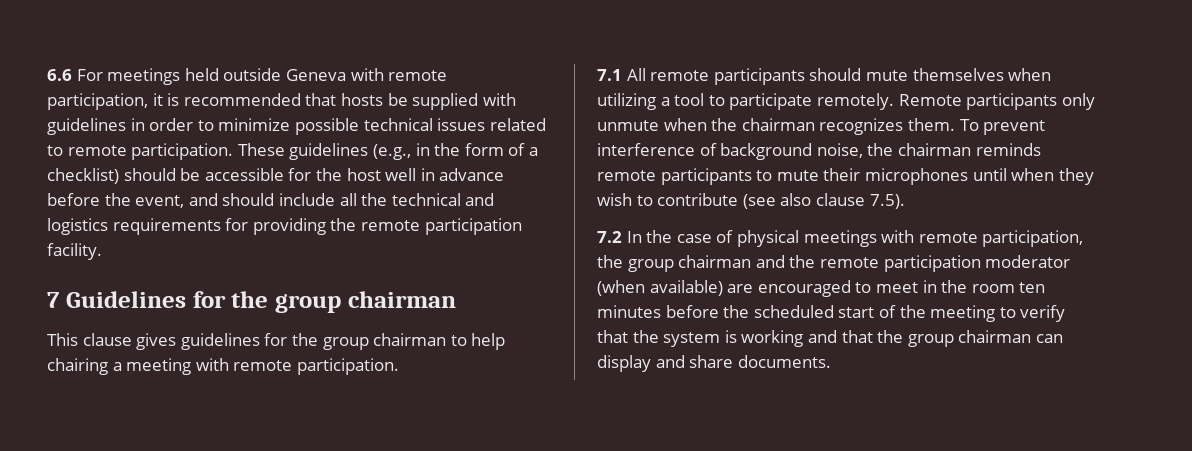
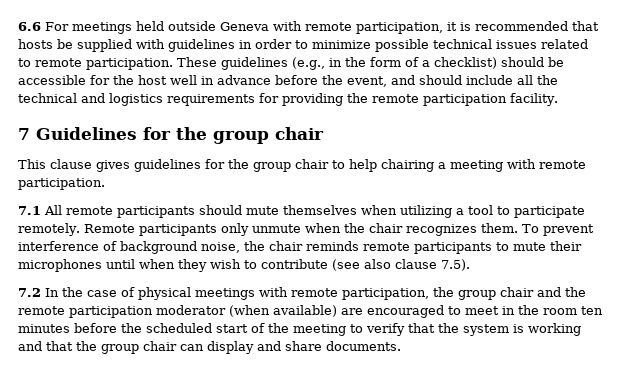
- 7 Guidelines for the group chairman
+ 7 Guidelines for the group chair
- This clause gives guidelines for the group chairman to help chairing a meeting with remote participation.
+ This clause gives guidelines for the group chair to help chairing a meeting with remote participation.
- Remote participants only unmute when the chairman recognizes them.
+ Remote participants only unmute when the chair recognizes them.
- To prevent interference of background noise, the chairman reminds remote participants to mute their microphones until when they wish to contribute (see also clause 7.5).
+ To prevent interference of background noise, the chair reminds remote participants to mute their microphones until when they wish to contribute (see also clause 7.5).
- 7.2 In the case of physical meetings with remote participation, the group chairman and the remote participation moderator (when available) are encouraged to meet in the room ten minutes before the scheduled start of the meeting to verify that the system is working and that the group chairman can display and share documents.
+ 7.2 In the case of physical meetings with remote participation, the group chair and the remote participation moderator (when available) are encouraged to meet in the room ten minutes before the scheduled start of the meeting to verify that the system is working and that the group chair can display and share documents.

